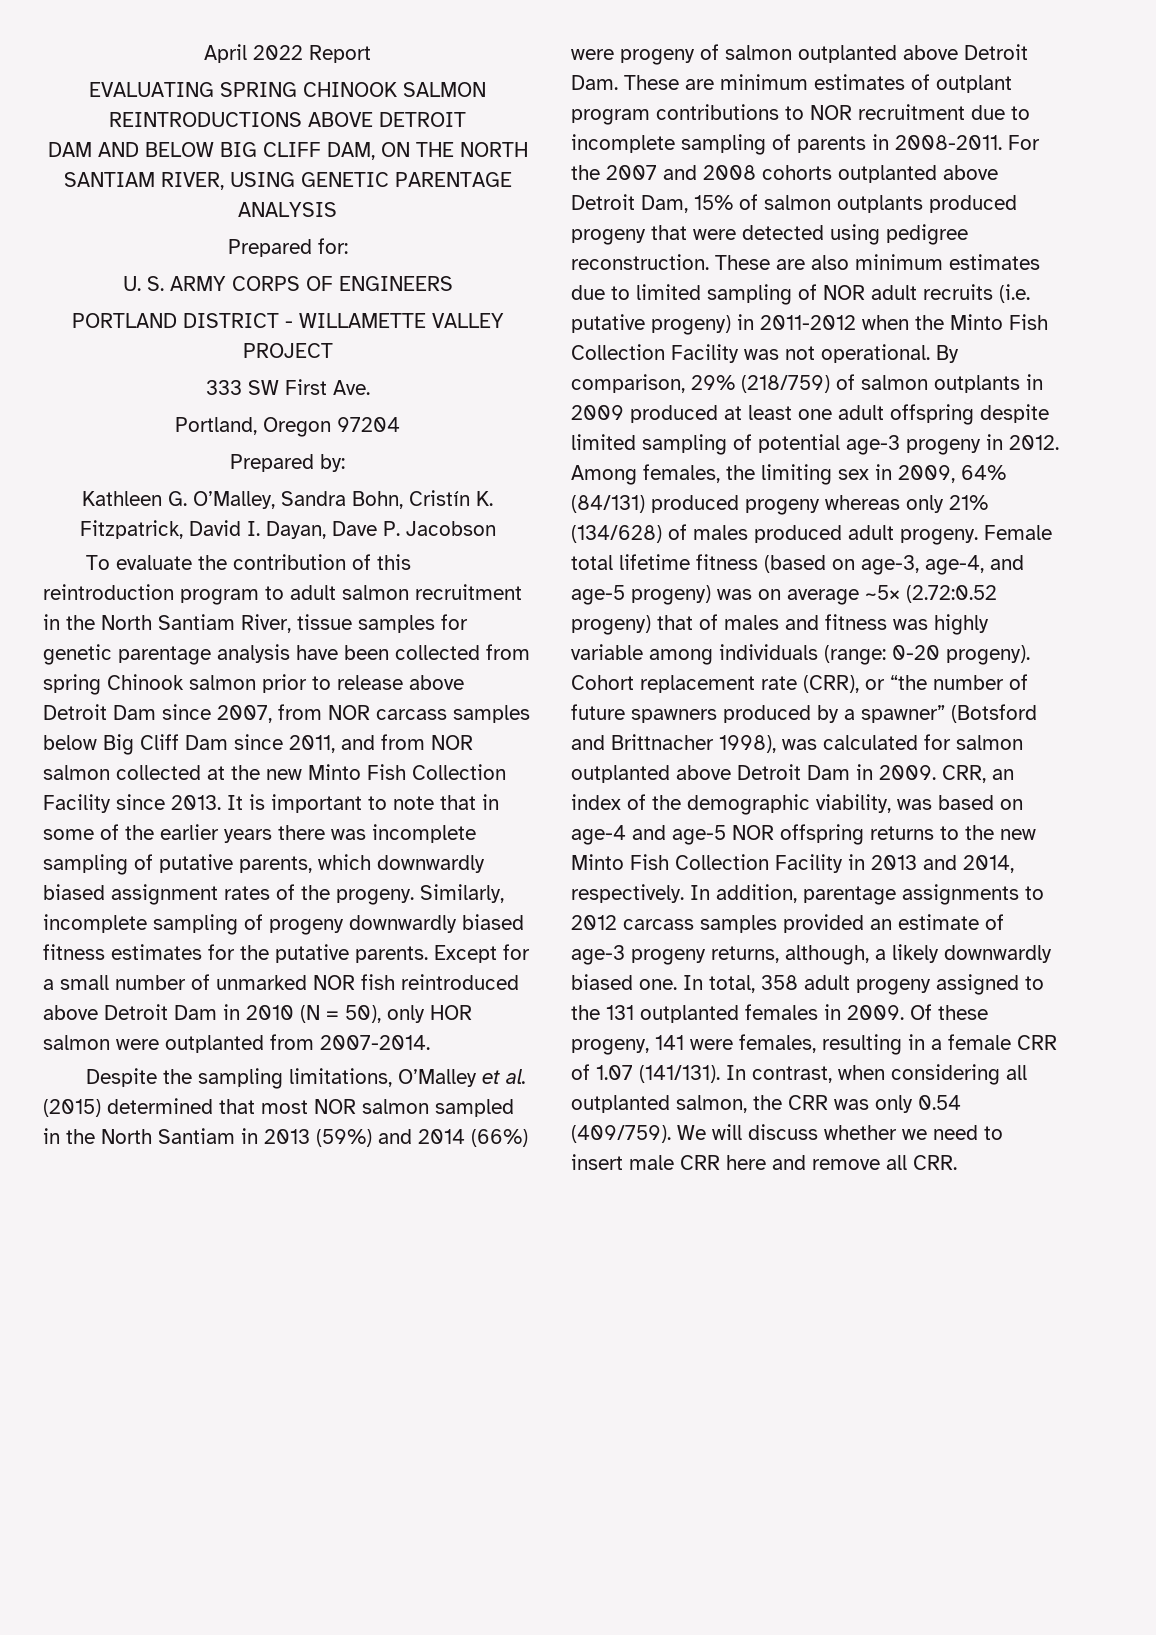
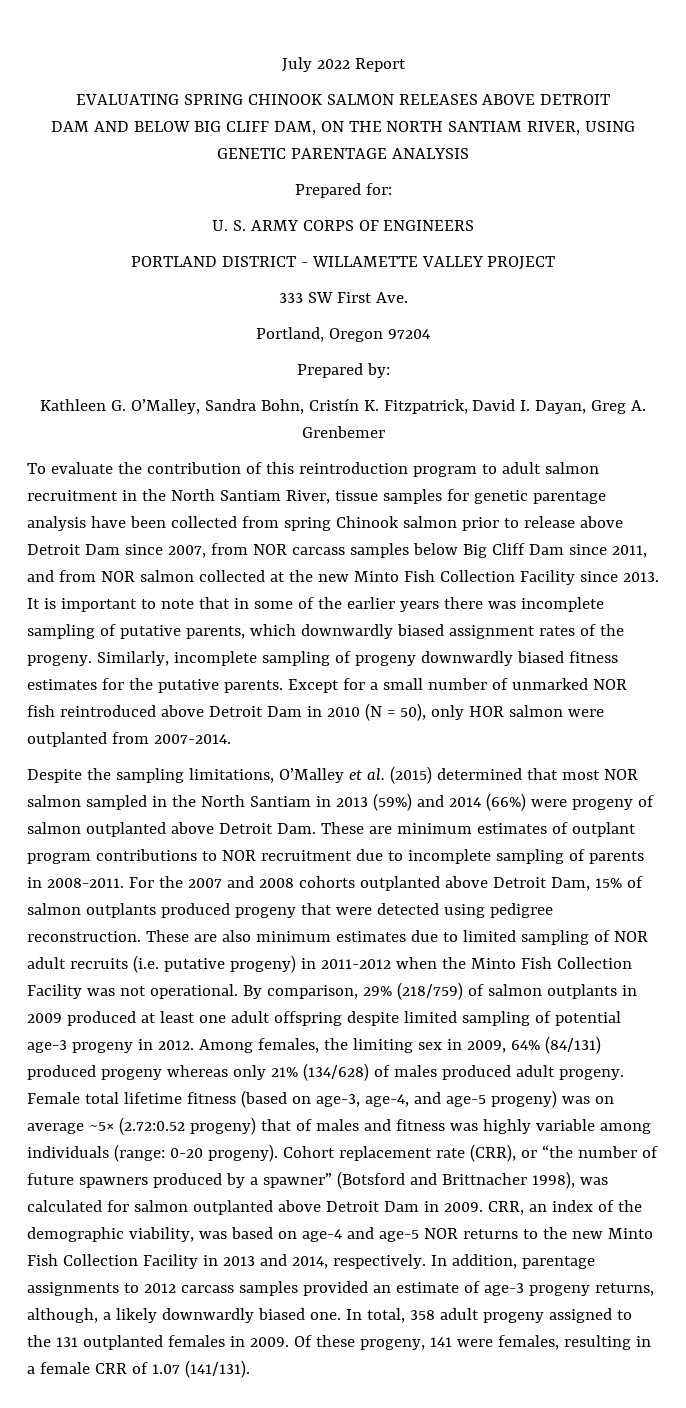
- April 2022 Report
+ July 2022 Report
- EVALUATING SPRING CHINOOK SALMON REINTRODUCTIONS ABOVE DETROIT
+ EVALUATING SPRING CHINOOK SALMON RELEASES ABOVE DETROIT
- Kathleen G. O’Malley, Sandra Bohn, Cristín K. Fitzpatrick, David I. Dayan, Dave P. Jacobson
+ Kathleen G. O’Malley, Sandra Bohn, Cristín K. Fitzpatrick, David I. Dayan, Greg A. Grenbemer
- CRR, an index of the demographic viability, was based on age-4 and age-5 NOR offspring returns to the new Minto Fish Collection Facility in 2013 and 2014, respectively.
+ CRR, an index of the demographic viability, was based on age-4 and age-5 NOR returns to the new Minto Fish Collection Facility in 2013 and 2014, respectively.
- In contrast, when considering all outplanted salmon, the CRR was only 0.54 (409/759). We will discuss whether we need to insert male CRR here and remove all CRR.

